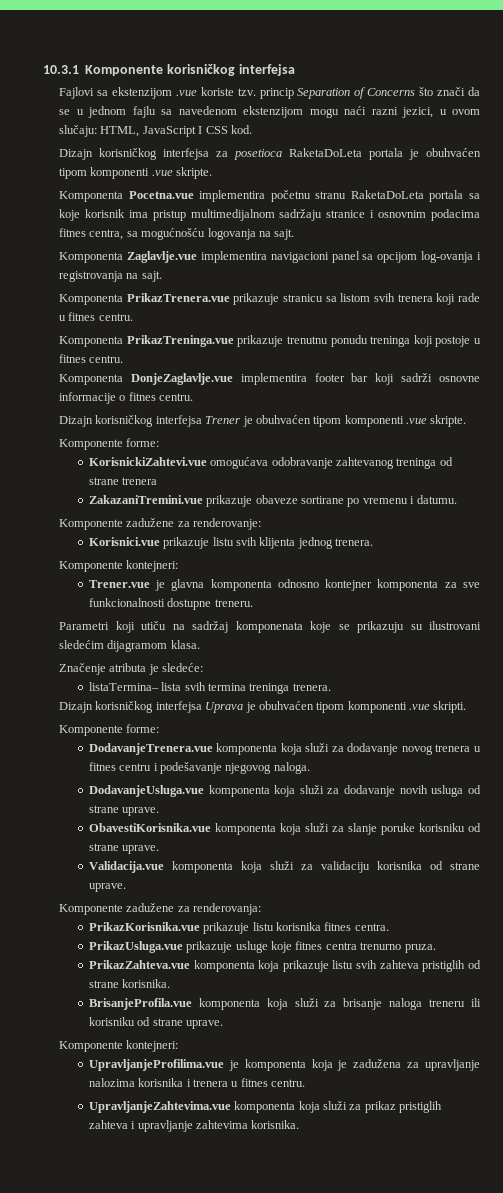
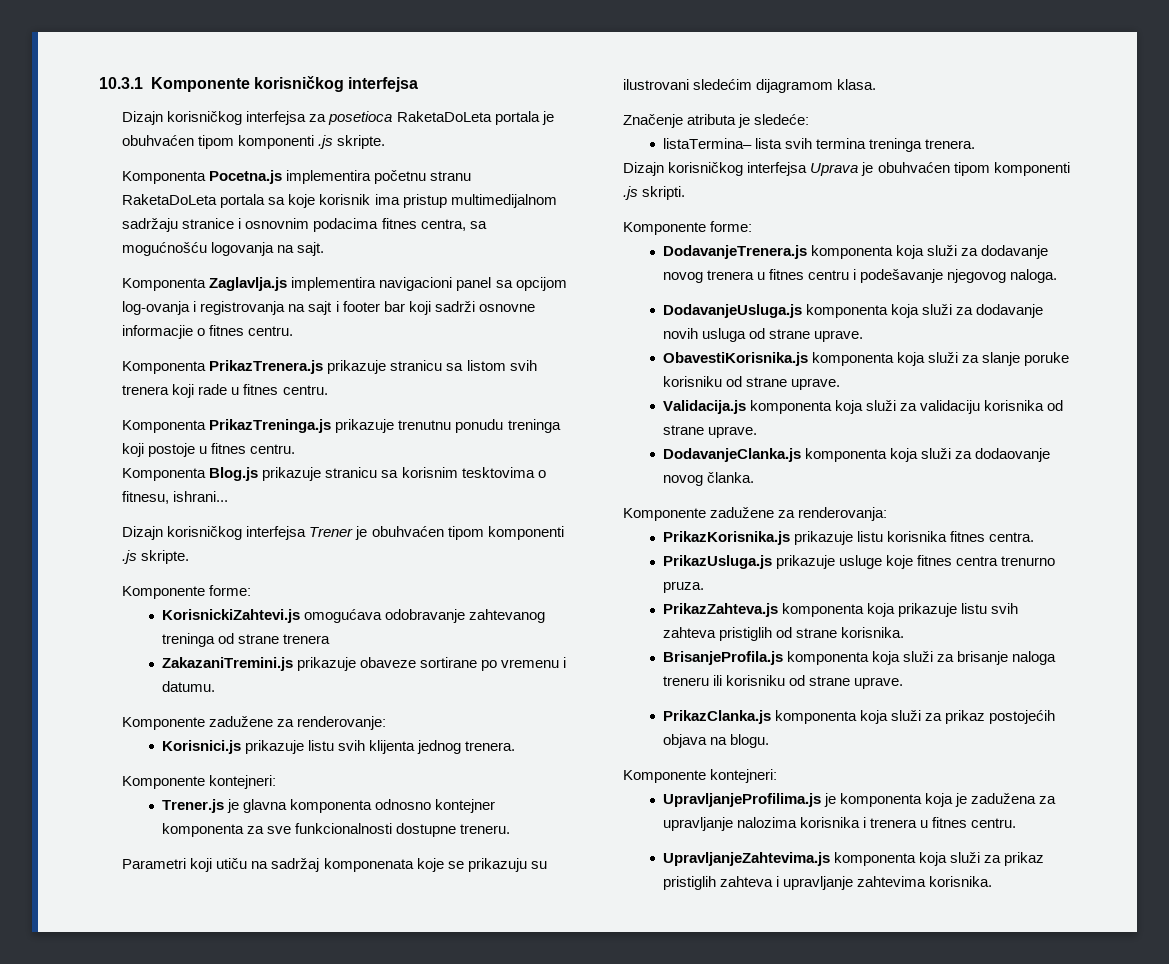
- Fajlovi sa ekstenzijom .vue koriste tzv. princip Separation of Concerns što znači da se u jednom fajlu sa navedenom ekstenzijom mogu naći razni jezici, u ovom slučaju: HTML, JavaScript I CSS kod.
- Dizajn korisničkog interfejsa za posetioca RaketaDoLeta portala je obuhvaćen tipom komponenti .vue skripte.
+ Dizajn korisničkog interfejsa za posetioca RaketaDoLeta portala je obuhvaćen tipom komponenti .js skripte.
- Komponenta Pocetna.vue implementira početnu stranu RaketaDoLeta portala sa koje korisnik ima pristup multimedijalnom sadržaju stranice i osnovnim podacima fitnes centra, sa mogućnošću logovanja na sajt.
+ Komponenta Pocetna.js implementira početnu stranu RaketaDoLeta portala sa koje korisnik ima pristup multimedijalnom sadržaju stranice i osnovnim podacima fitnes centra, sa mogućnošću logovanja na sajt.
- Komponenta Zaglavlje.vue implementira navigacioni panel sa opcijom log-ovanja i registrovanja na sajt.
- Komponenta PrikazTrenera.vue prikazuje stranicu sa listom svih trenera koji rade u fitnes centru.
+ Komponenta Zaglavlja.js implementira navigacioni panel sa opcijom log-ovanja i registrovanja na sajt i footer bar koji sadrži osnovne informacjie o fitnes centru.
+ Komponenta PrikazTrenera.js prikazuje stranicu sa listom svih trenera koji rade u fitnes centru.
- Komponenta PrikazTreninga.vue prikazuje trenutnu ponudu treninga koji postoje u fitnes centru.
+ Komponenta PrikazTreninga.js prikazuje trenutnu ponudu treninga koji postoje u fitnes centru.
- Komponenta DonjeZaglavlje.vue implementira footer bar koji sadrži osnovne informacije o fitnes centru.
+ Komponenta Blog.js prikazuje stranicu sa korisnim tesktovima o fitnesu, ishrani...
- Dizajn korisničkog interfejsa Trener je obuhvaćen tipom komponenti .vue skripte.
+ Dizajn korisničkog interfejsa Trener je obuhvaćen tipom komponenti .js skripte.
- KorisnickiZahtevi.vue omogućava odobravanje zahtevanog treninga od strane trenera
+ KorisnickiZahtevi.js omogućava odobravanje zahtevanog treninga od strane trenera
- ZakazaniTremini.vue prikazuje obaveze sortirane po vremenu i datumu.
+ ZakazaniTremini.js prikazuje obaveze sortirane po vremenu i datumu.
- Korisnici.vue prikazuje listu svih klijenta jednog trenera.
+ Korisnici.js prikazuje listu svih klijenta jednog trenera.
- Trener.vue je glavna komponenta odnosno kontejner komponenta za sve funkcionalnosti dostupne treneru.
+ Trener.js je glavna komponenta odnosno kontejner komponenta za sve funkcionalnosti dostupne treneru.
- Dizajn korisničkog interfejsa Uprava je obuhvaćen tipom komponenti .vue skripti.
+ Dizajn korisničkog interfejsa Uprava je obuhvaćen tipom komponenti .js skripti.
- DodavanjeTrenera.vue komponenta koja služi za dodavanje novog trenera u fitnes centru i podešavanje njegovog naloga.
+ DodavanjeTrenera.js komponenta koja služi za dodavanje novog trenera u fitnes centru i podešavanje njegovog naloga.
- DodavanjeUsluga.vue komponenta koja služi za dodavanje novih usluga od strane uprave.
+ DodavanjeUsluga.js komponenta koja služi za dodavanje novih usluga od strane uprave.
- ObavestiKorisnika.vue komponenta koja služi za slanje poruke korisniku od strane uprave.
+ ObavestiKorisnika.js komponenta koja služi za slanje poruke korisniku od strane uprave.
- Validacija.vue komponenta koja služi za validaciju korisnika od strane uprave.
+ Validacija.js komponenta koja služi za validaciju korisnika od strane uprave.
+ DodavanjeClanka.js komponenta koja služi za dodaovanje novog članka.
- PrikazKorisnika.vue prikazuje listu korisnika fitnes centra.
+ PrikazKorisnika.js prikazuje listu korisnika fitnes centra.
- PrikazUsluga.vue prikazuje usluge koje fitnes centra trenurno pruza.
+ PrikazUsluga.js prikazuje usluge koje fitnes centra trenurno pruza.
- PrikazZahteva.vue komponenta koja prikazuje listu svih zahteva pristiglih od strane korisnika.
+ PrikazZahteva.js komponenta koja prikazuje listu svih zahteva pristiglih od strane korisnika.
- BrisanjeProfila.vue komponenta koja služi za brisanje naloga treneru ili korisniku od strane uprave.
+ BrisanjeProfila.js komponenta koja služi za brisanje naloga treneru ili korisniku od strane uprave.
+ PrikazClanka.js komponenta koja služi za prikaz postojećih objava na blogu.
  Komponente kontejneri:
- UpravljanjeProfilima.vue je komponenta koja je zadužena za upravljanje nalozima korisnika i trenera u fitnes centru.
+ UpravljanjeProfilima.js je komponenta koja je zadužena za upravljanje nalozima korisnika i trenera u fitnes centru.
- UpravljanjeZahtevima.vue komponenta koja služi za prikaz pristiglih zahteva i upravljanje zahtevima korisnika.
+ UpravljanjeZahtevima.js komponenta koja služi za prikaz pristiglih zahteva i upravljanje zahtevima korisnika.

